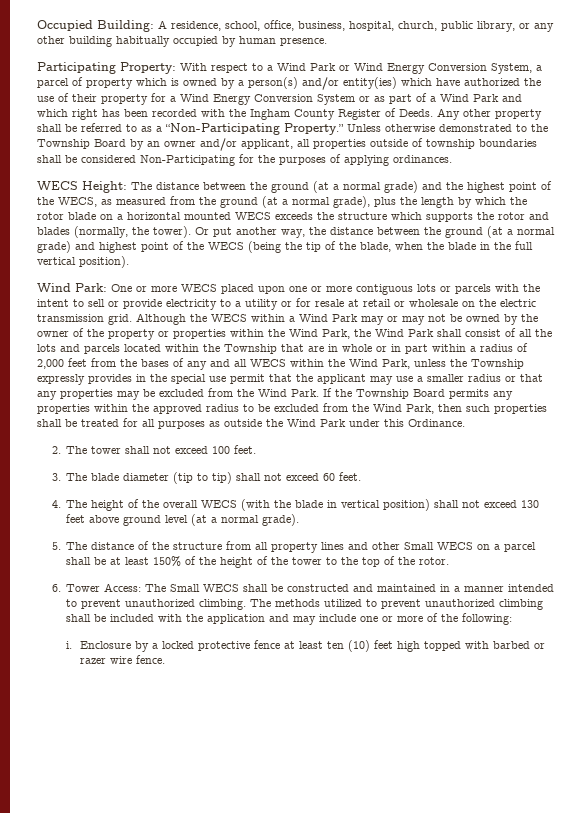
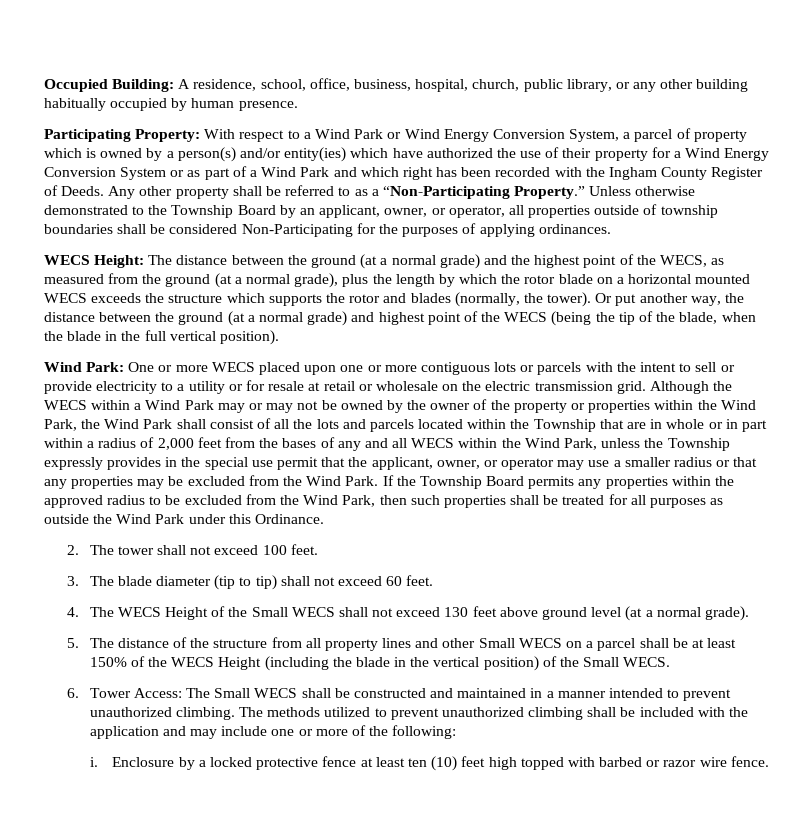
- Unless otherwise demonstrated to the Township Board by an owner and/or applicant, all properties outside of township boundaries shall be considered Non-Participating for the purposes of applying ordinances.
+ Unless otherwise demonstrated to the Township Board by an applicant, owner, or operator, all properties outside of township boundaries shall be considered Non-Participating for the purposes of applying ordinances.
- Although the WECS within a Wind Park may or may not be owned by the owner of the property or properties within the Wind Park, the Wind Park shall consist of all the lots and parcels located within the Township that are in whole or in part within a radius of 2,000 feet from the bases of any and all WECS within the Wind Park, unless the Township expressly provides in the special use permit that the applicant may use a smaller radius or that any properties may be excluded from the Wind Park.
+ Although the WECS within a Wind Park may or may not be owned by the owner of the property or properties within the Wind Park, the Wind Park shall consist of all the lots and parcels located within the Township that are in whole or in part within a radius of 2,000 feet from the bases of any and all WECS within the Wind Park, unless the Township expressly provides in the special use permit that the applicant, owner, or operator may use a smaller radius or that any properties may be excluded from the Wind Park.
- 4. The height of the overall WECS (with the blade in vertical position) shall not exceed 130 feet above ground level (at a normal grade).
+ 4. The WECS Height of the Small WECS shall not exceed 130 feet above ground level (at a normal grade).
- 5. The distance of the structure from all property lines and other Small WECS on a parcel shall be at least 150% of the height of the tower to the top of the rotor.
+ 5. The distance of the structure from all property lines and other Small WECS on a parcel shall be at least 150% of the WECS Height (including the blade in the vertical position) of the Small WECS.
- Enclosure by a locked protective fence at least ten (10) feet high topped with barbed or razer wire fence.
+ Enclosure by a locked protective fence at least ten (10) feet high topped with barbed or razor wire fence.

